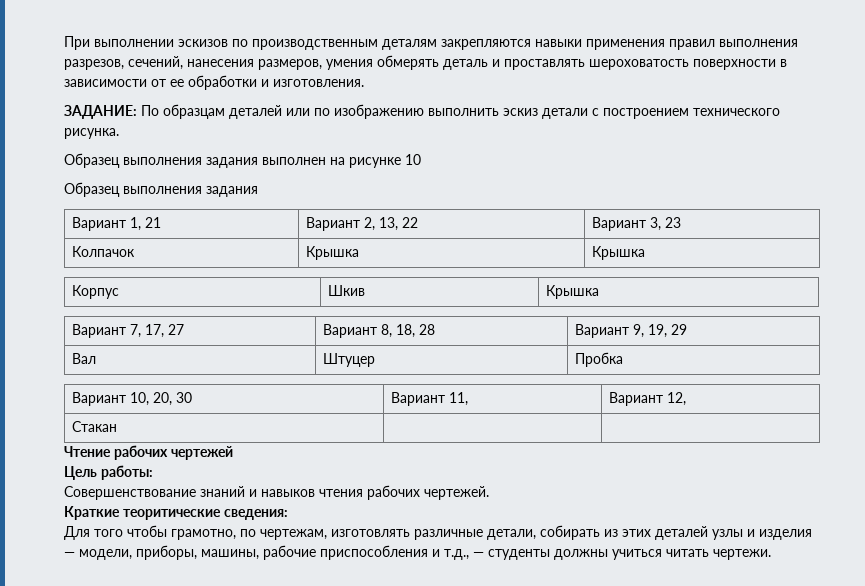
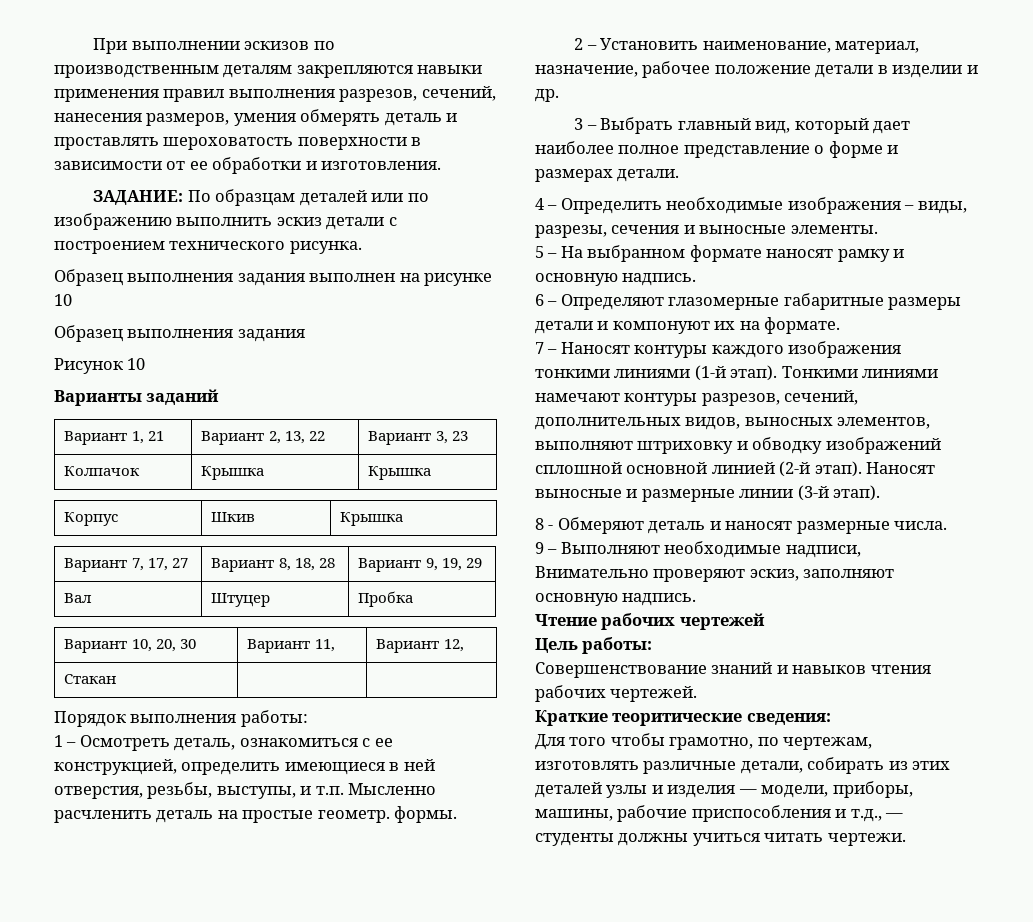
+ Рисунок 10
+ Варианты заданий
+ Порядок выполнения работы:
+ 1 – Осмотреть деталь, ознакомиться с ее конструкцией, определить имеющиеся в ней отверстия, резьбы, выступы, и т.п. Мысленно расчленить деталь на простые геометр. формы.
+ 2 – Установить наименование, материал, назначение, рабочее положение детали в изделии и др.
+ 3 – Выбрать главный вид, который дает наиболее полное представление о форме и размерах детали.
+ 4 – Определить необходимые изображения – виды, разрезы, сечения и выносные элементы.
+ 5 – На выбранном формате наносят рамку и основную надпись.
+ 6 – Определяют глазомерные габаритные размеры детали и компонуют их на формате.
+ 7 – Наносят контуры каждого изображения тонкими линиями (1-й этап). Тонкими линиями намечают контуры разрезов, сечений, дополнительных видов, выносных элементов, выполняют штриховку и обводку изображений сплошной основной линией (2-й этап). Наносят выносные и размерные линии (3-й этап).
+ 8 - Обмеряют деталь и наносят размерные числа.
+ 9 – Выполняют необходимые надписи, Внимательно проверяют эскиз, заполняют основную надпись.

